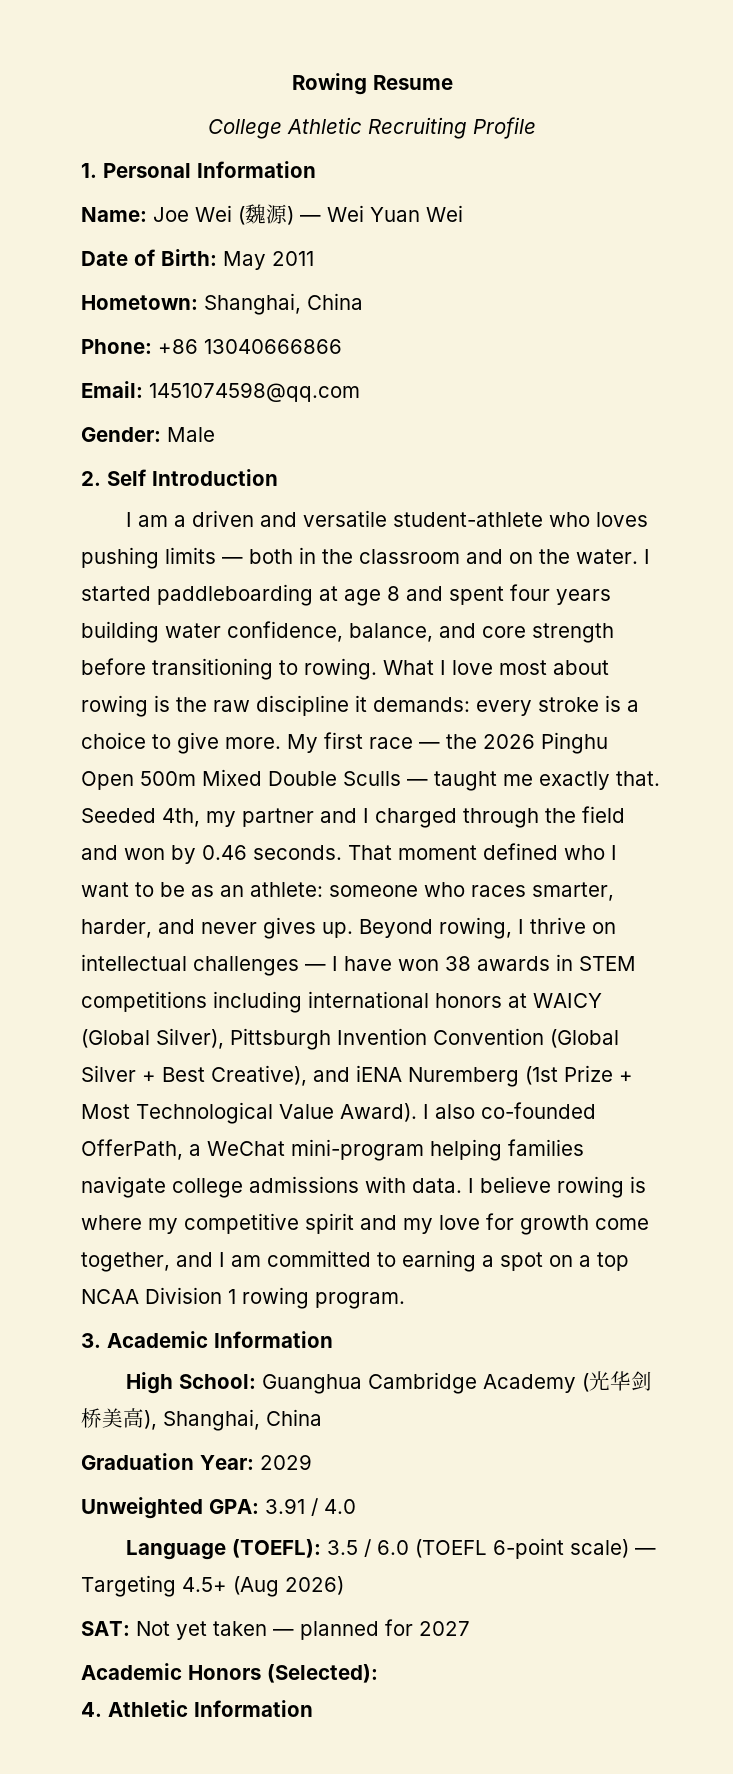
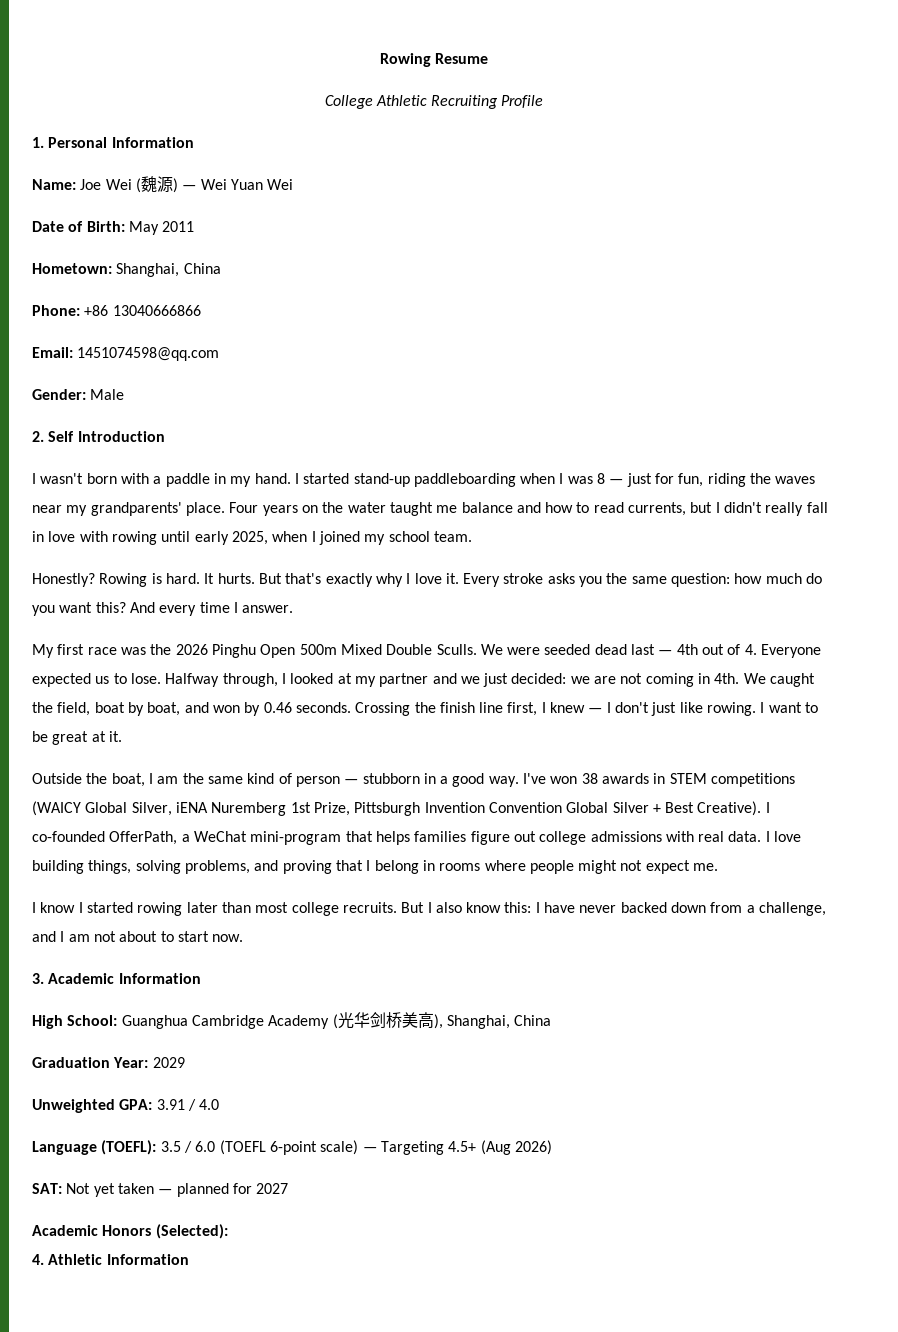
- I am a driven and versatile student-athlete who loves pushing limits — both in the classroom and on the water. I started paddleboarding at age 8 and spent four years building water confidence, balance, and core strength before transitioning to rowing. What I love most about rowing is the raw discipline it demands: every stroke is a choice to give more. My first race — the 2026 Pinghu Open 500m Mixed Double Sculls — taught me exactly that. Seeded 4th, my partner and I charged through the field and won by 0.46 seconds.
+ I wasn't born with a paddle in my hand. I started stand-up paddleboarding when I was 8 — just for fun, riding the waves near my grandparents' place. Four years on the water taught me balance and how to read currents, but I didn't really fall in love with rowing until early 2025, when I joined my school team.
+ Honestly? Rowing is hard. It hurts. But that's exactly why I love it. Every stroke asks you the same question: how much do you want this? And every time I answer.
+ My first race was the 2026 Pinghu Open 500m Mixed Double Sculls. We were seeded dead last — 4th out of 4. Everyone expected us to lose. Halfway through, I looked at my partner and we just decided: we are not coming in 4th. We caught the field, boat by boat, and won by 0.46 seconds.
- That moment defined who I want to be as an athlete: someone who races smarter, harder, and never gives up. Beyond rowing, I thrive on intellectual challenges — I have won 38 awards in STEM competitions including international honors at WAICY (Global Silver), Pittsburgh Invention Convention (Global Silver + Best Creative), and iENA Nuremberg (1st Prize + Most Technological Value Award). I also co-founded OfferPath, a WeChat mini-program helping families navigate college admissions with data.
+ Crossing the finish line first, I knew — I don't just like rowing. I want to be great at it.
+ Outside the boat, I am the same kind of person — stubborn in a good way. I've won 38 awards in STEM competitions (WAICY Global Silver, iENA Nuremberg 1st Prize, Pittsburgh Invention Convention Global Silver + Best Creative). I co-founded OfferPath, a WeChat mini-program that helps families figure out college admissions with real data.
- I believe rowing is where my competitive spirit and my love for growth come together, and I am committed to earning a spot on a top NCAA Division 1 rowing program.
+ I love building things, solving problems, and proving that I belong in rooms where people might not expect me.
+ I know I started rowing later than most college recruits. But I also know this: I have never backed down from a challenge, and I am not about to start now.

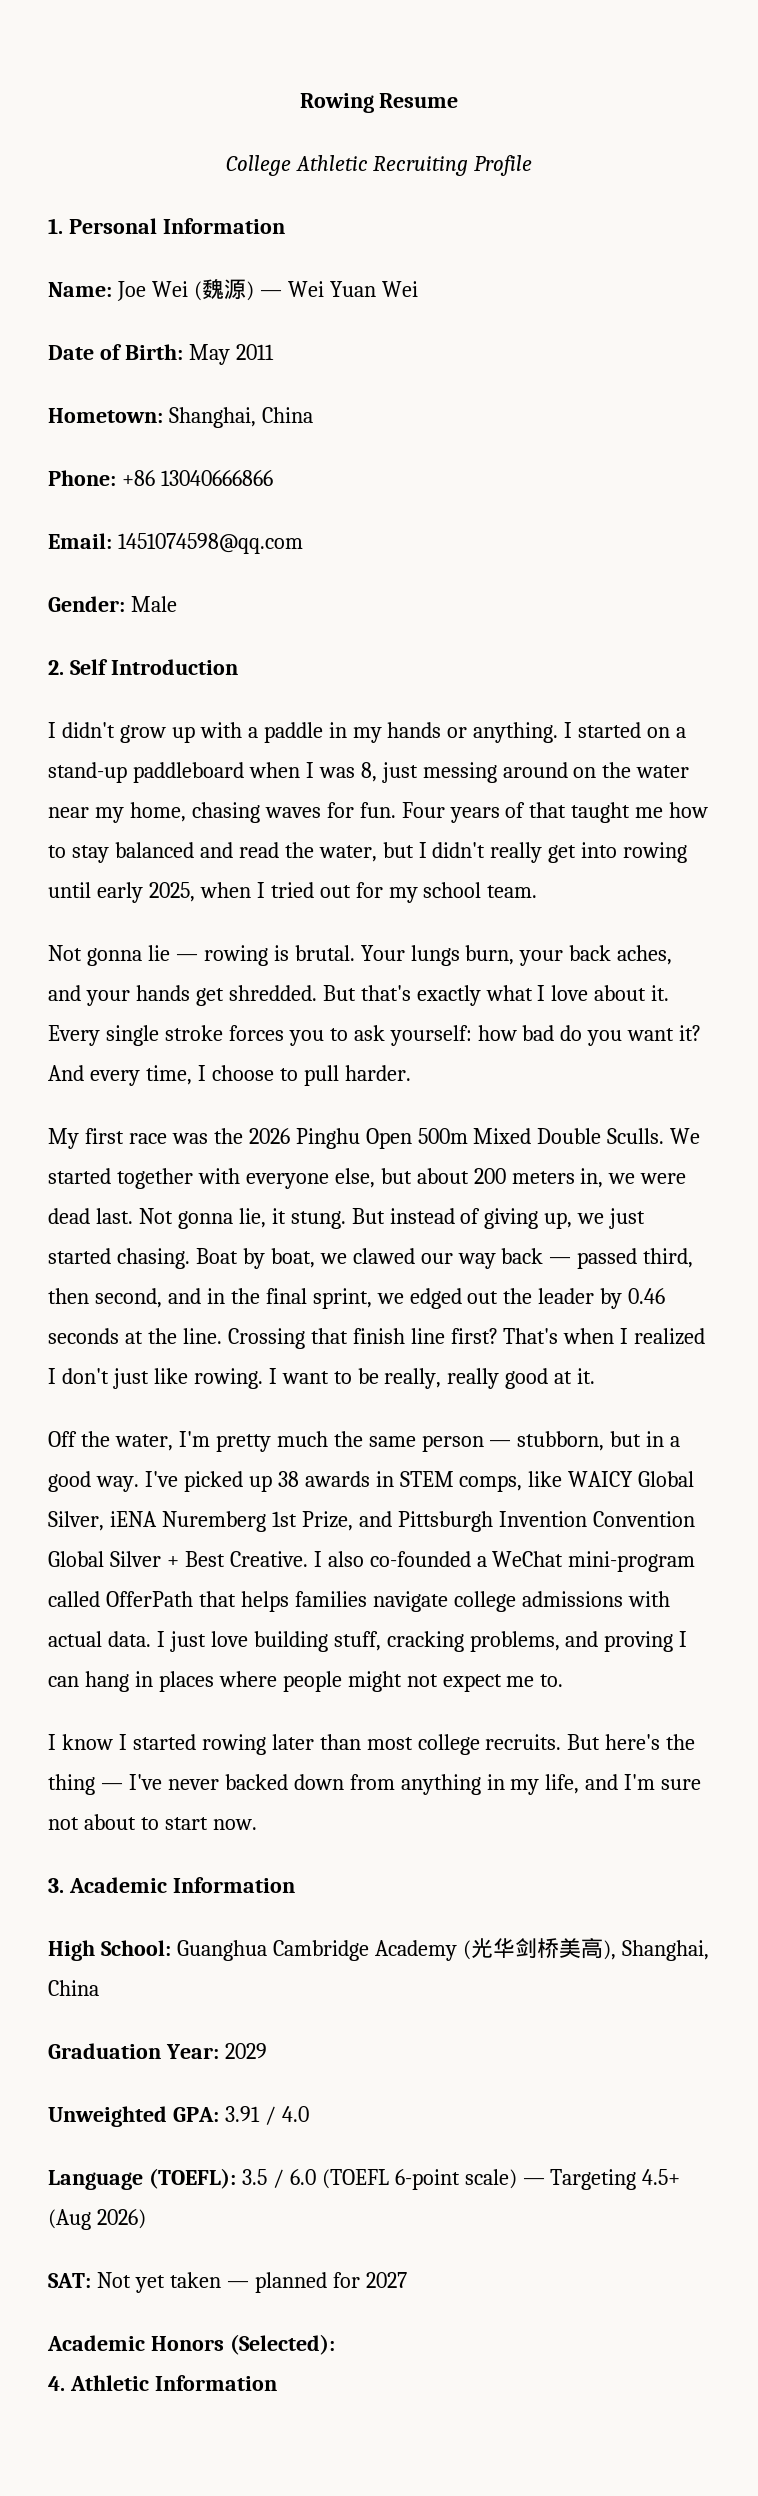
- I wasn't born with a paddle in my hand. I started stand-up paddleboarding when I was 8 — just for fun, riding the waves near my grandparents' place. Four years on the water taught me balance and how to read currents, but I didn't really fall in love with rowing until early 2025, when I joined my school team.
+ I didn't grow up with a paddle in my hands or anything. I started on a stand-up paddleboard when I was 8, just messing around on the water near my home, chasing waves for fun. Four years of that taught me how to stay balanced and read the water, but I didn't really get into rowing until early 2025, when I tried out for my school team.
- Honestly? Rowing is hard. It hurts.
+ Not gonna lie — rowing is brutal. Your lungs burn, your back aches, and your hands get shredded.
- But that's exactly why I love it.
+ But that's exactly what I love about it.
- Every stroke asks you the same question: how much do you want this?
+ Every single stroke forces you to ask yourself: how bad do you want it?
- And every time I answer.
+ And every time, I choose to pull harder.
- We were seeded dead last — 4th out of 4. Everyone expected us to lose. Halfway through, I looked at my partner and we just decided: we are not coming in 4th. We caught the field, boat by boat, and won by 0.46 seconds. Crossing the finish line first, I knew — I don't just like rowing.
+ We started together with everyone else, but about 200 meters in, we were dead last. Not gonna lie, it stung. But instead of giving up, we just started chasing. Boat by boat, we clawed our way back — passed third, then second, and in the final sprint, we edged out the leader by 0.46 seconds at the line. Crossing that finish line first? That's when I realized I don't just like rowing.
- I want to be great at it.
+ I want to be really, really good at it.
- Outside the boat, I am the same kind of person — stubborn in a good way.
+ Off the water, I'm pretty much the same person — stubborn, but in a good way.
- I've won 38 awards in STEM competitions (WAICY Global Silver, iENA Nuremberg 1st Prize, Pittsburgh Invention Convention Global Silver + Best Creative). I co-founded OfferPath, a WeChat mini-program that helps families figure out college admissions with real data.
+ I've picked up 38 awards in STEM comps, like WAICY Global Silver, iENA Nuremberg 1st Prize, and Pittsburgh Invention Convention Global Silver + Best Creative. I also co-founded a WeChat mini-program called OfferPath that helps families navigate college admissions with actual data.
- I love building things, solving problems, and proving that I belong in rooms where people might not expect me.
+ I just love building stuff, cracking problems, and proving I can hang in places where people might not expect me to.
- But I also know this: I have never backed down from a challenge, and I am not about to start now.
+ But here's the thing — I've never backed down from anything in my life, and I'm sure not about to start now.

